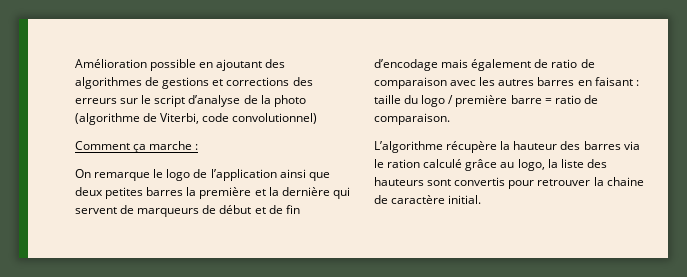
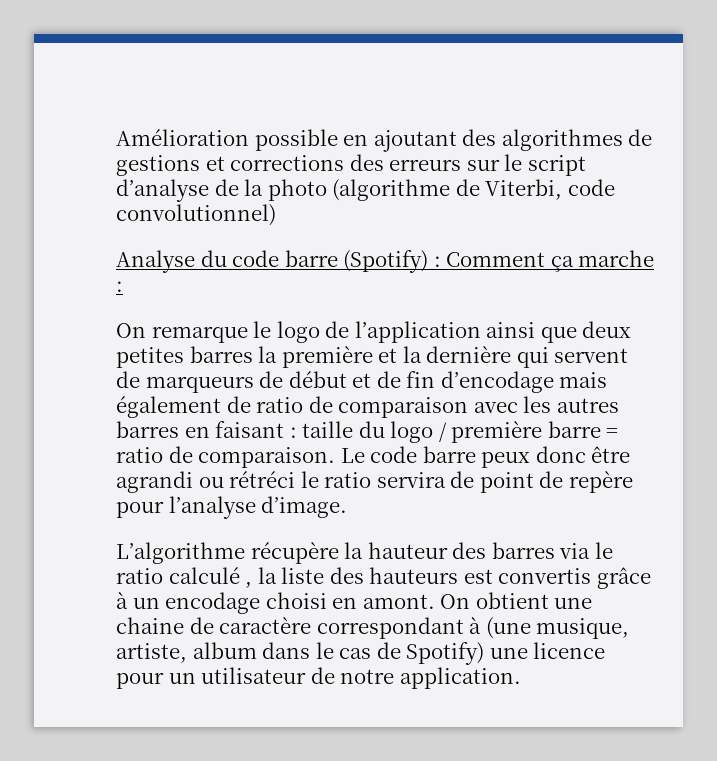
- Comment ça marche :
+ Analyse du code barre (Spotify) : Comment ça marche :
+ Le code barre peux donc être agrandi ou rétréci le ratio servira de point de repère pour l’analyse d’image.
- L’algorithme récupère la hauteur des barres via le ration calculé grâce au logo, la liste des hauteurs sont convertis pour retrouver la chaine de caractère initial.
+ L’algorithme récupère la hauteur des barres via le ratio calculé , la liste des hauteurs est convertis grâce à un encodage choisi en amont. On obtient une chaine de caractère correspondant à (une musique, artiste, album dans le cas de Spotify) une licence pour un utilisateur de notre application.

